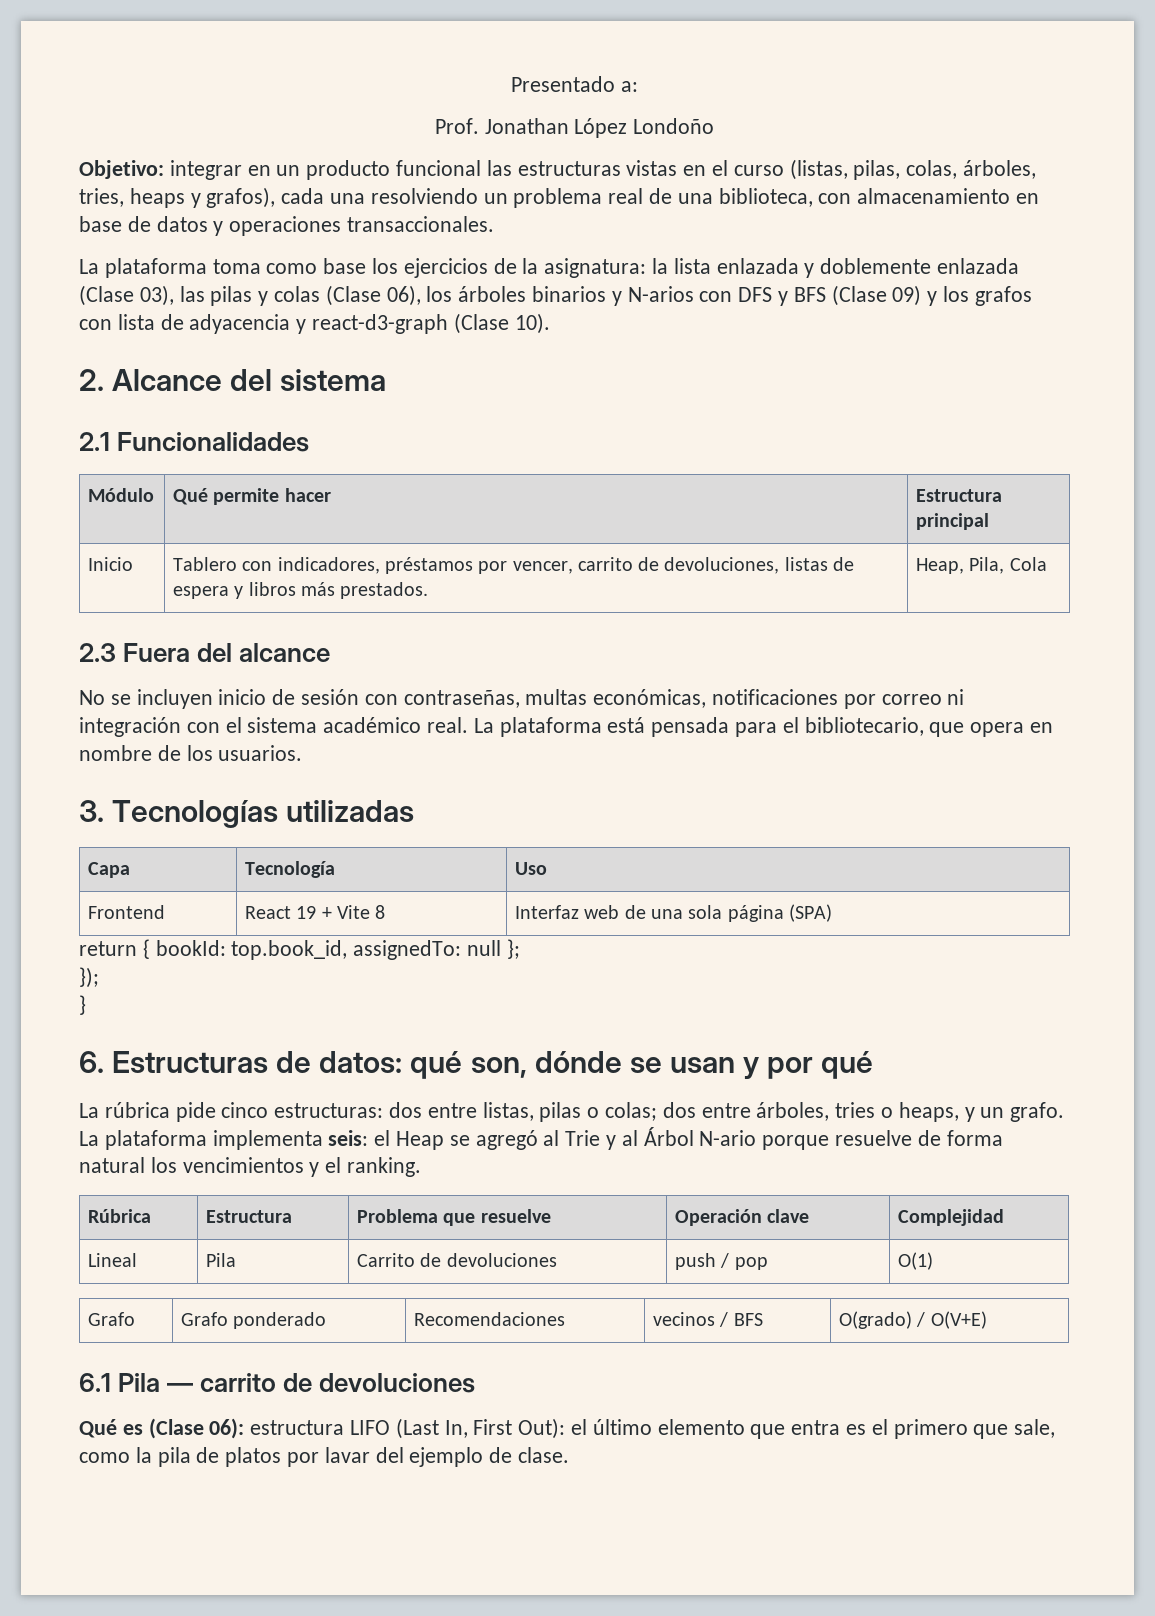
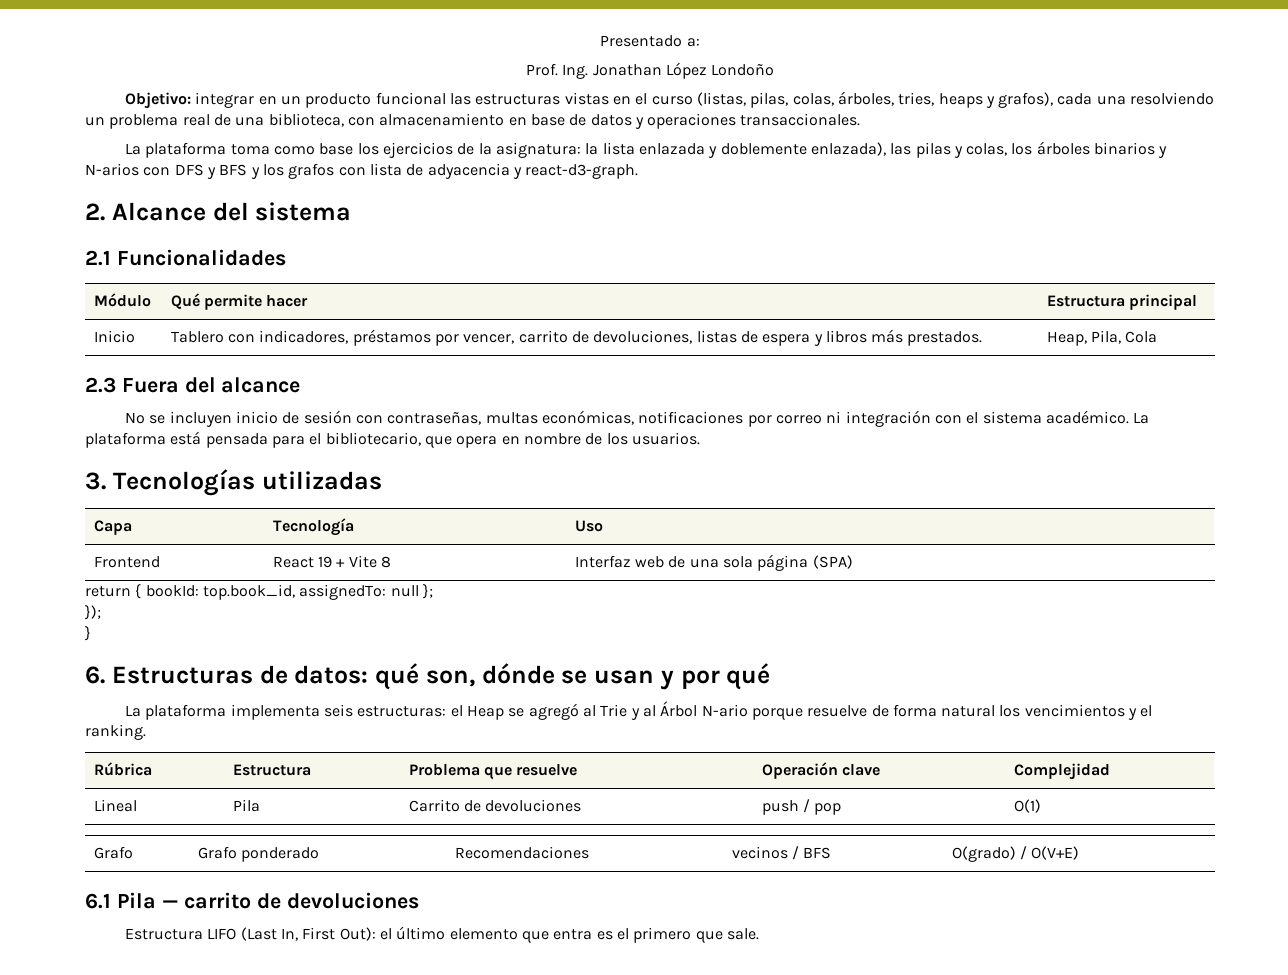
- Prof. Jonathan López Londoño
+ Prof. Ing. Jonathan López Londoño
- La plataforma toma como base los ejercicios de la asignatura: la lista enlazada y doblemente enlazada (Clase 03), las pilas y colas (Clase 06), los árboles binarios y N-arios con DFS y BFS (Clase 09) y los grafos con lista de adyacencia y react-d3-graph (Clase 10).
+ La plataforma toma como base los ejercicios de la asignatura: la lista enlazada y doblemente enlazada), las pilas y colas, los árboles binarios y N-arios con DFS y BFS y los grafos con lista de adyacencia y react-d3-graph.
- No se incluyen inicio de sesión con contraseñas, multas económicas, notificaciones por correo ni integración con el sistema académico real.
+ No se incluyen inicio de sesión con contraseñas, multas económicas, notificaciones por correo ni integración con el sistema académico.
- La rúbrica pide cinco estructuras: dos entre listas, pilas o colas; dos entre árboles, tries o heaps, y un grafo. La plataforma implementa seis: el Heap se agregó al Trie y al Árbol N-ario porque resuelve de forma natural los vencimientos y el ranking.
+ La plataforma implementa seis estructuras: el Heap se agregó al Trie y al Árbol N-ario porque resuelve de forma natural los vencimientos y el ranking.
- Qué es (Clase 06): estructura LIFO (Last In, First Out): el último elemento que entra es el primero que sale, como la pila de platos por lavar del ejemplo de clase.
+ Estructura LIFO (Last In, First Out): el último elemento que entra es el primero que sale.

